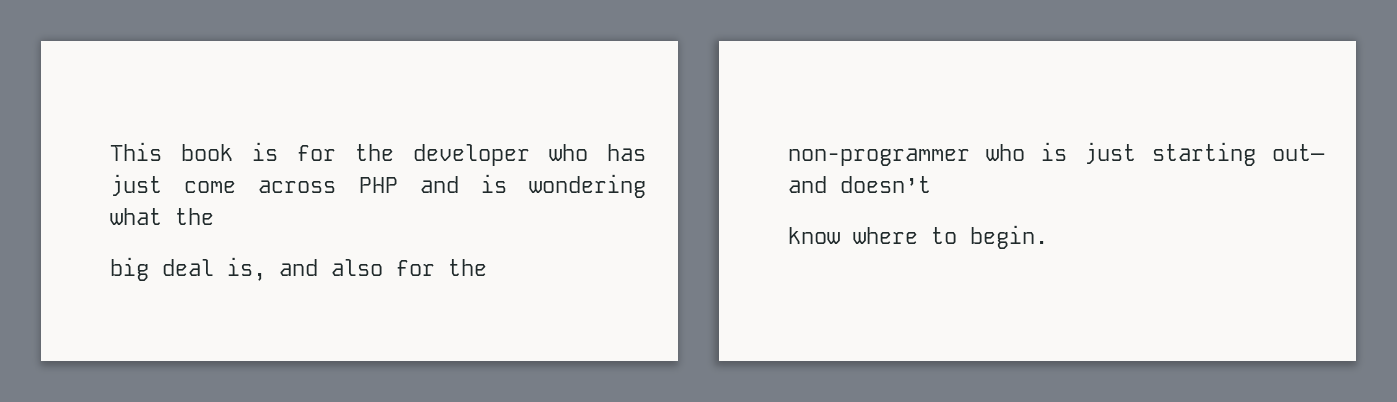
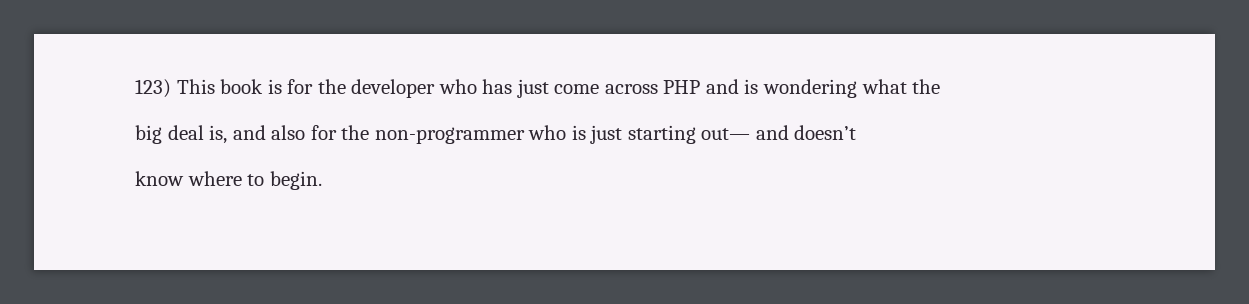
- This book is for the developer who has just come across PHP and is wondering what the
+ 123) This book is for the developer who has just come across PHP and is wondering what the

